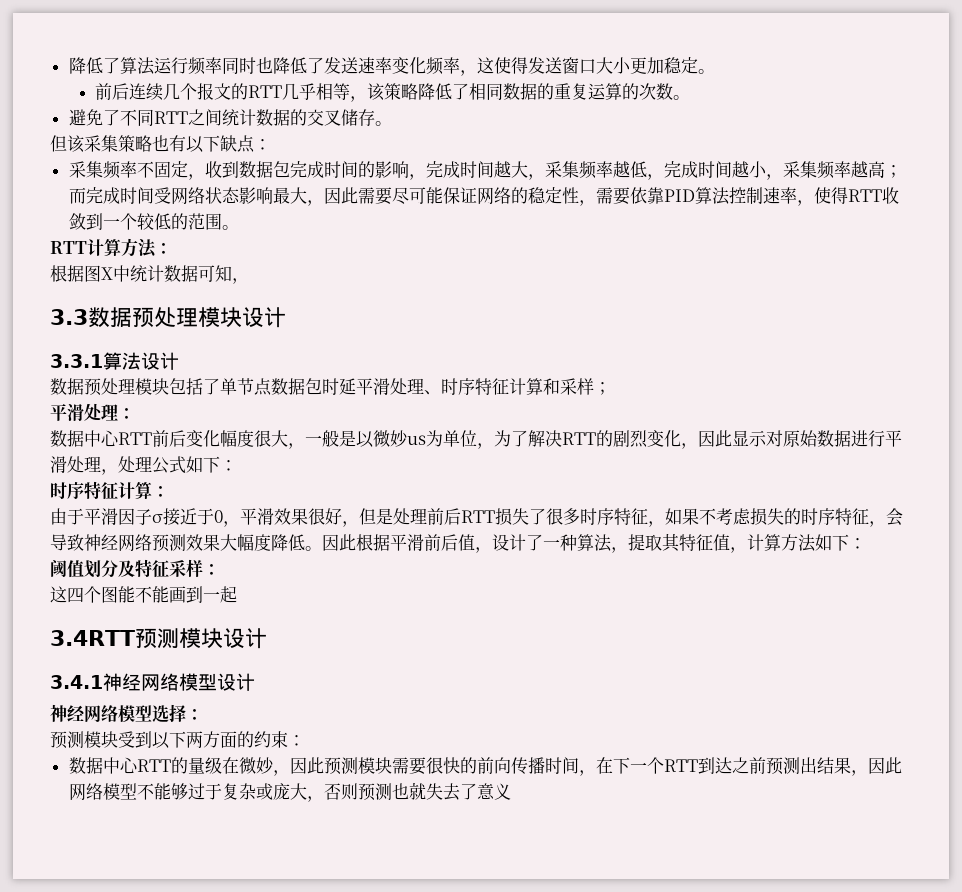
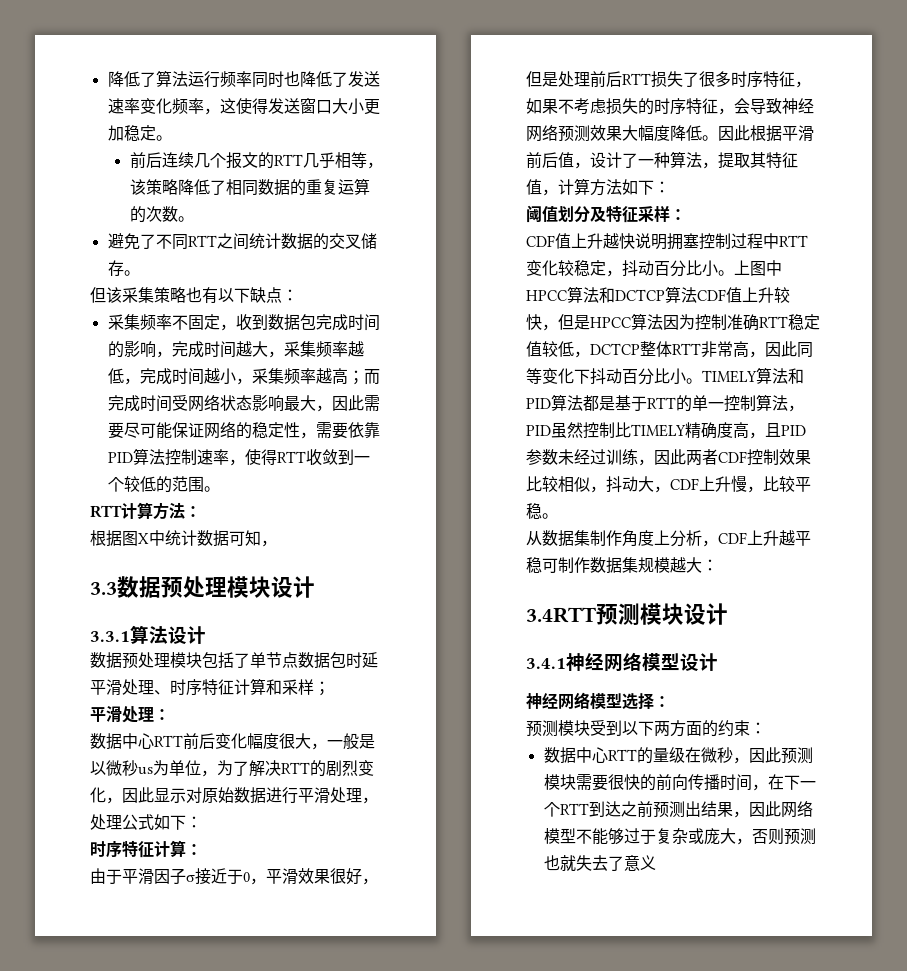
- 数据中心RTT前后变化幅度很大，一般是以微妙us为单位，为了解决RTT的剧烈变化，因此显示对原始数据进行平滑处理，处理公式如下：
+ 数据中心RTT前后变化幅度很大，一般是以微秒us为单位，为了解决RTT的剧烈变化，因此显示对原始数据进行平滑处理，处理公式如下：
- 这四个图能不能画到一起
+ CDF值上升越快说明拥塞控制过程中RTT变化较稳定，抖动百分比小。上图中HPCC算法和DCTCP算法CDF值上升较快，但是HPCC算法因为控制准确RTT稳定值较低，DCTCP整体RTT非常高，因此同等变化下抖动百分比小。TIMELY算法和PID算法都是基于RTT的单一控制算法，PID虽然控制比TIMELY精确度高，且PID参数未经过训练，因此两者CDF控制效果比较相似，抖动大，CDF上升慢，比较平稳。
+ 从数据集制作角度上分析，CDF上升越平稳可制作数据集规模越大：
- 数据中心RTT的量级在微妙，因此预测模块需要很快的前向传播时间，在下一个RTT到达之前预测出结果，因此网络模型不能够过于复杂或庞大，否则预测也就失去了意义
+ 数据中心RTT的量级在微秒，因此预测模块需要很快的前向传播时间，在下一个RTT到达之前预测出结果，因此网络模型不能够过于复杂或庞大，否则预测也就失去了意义

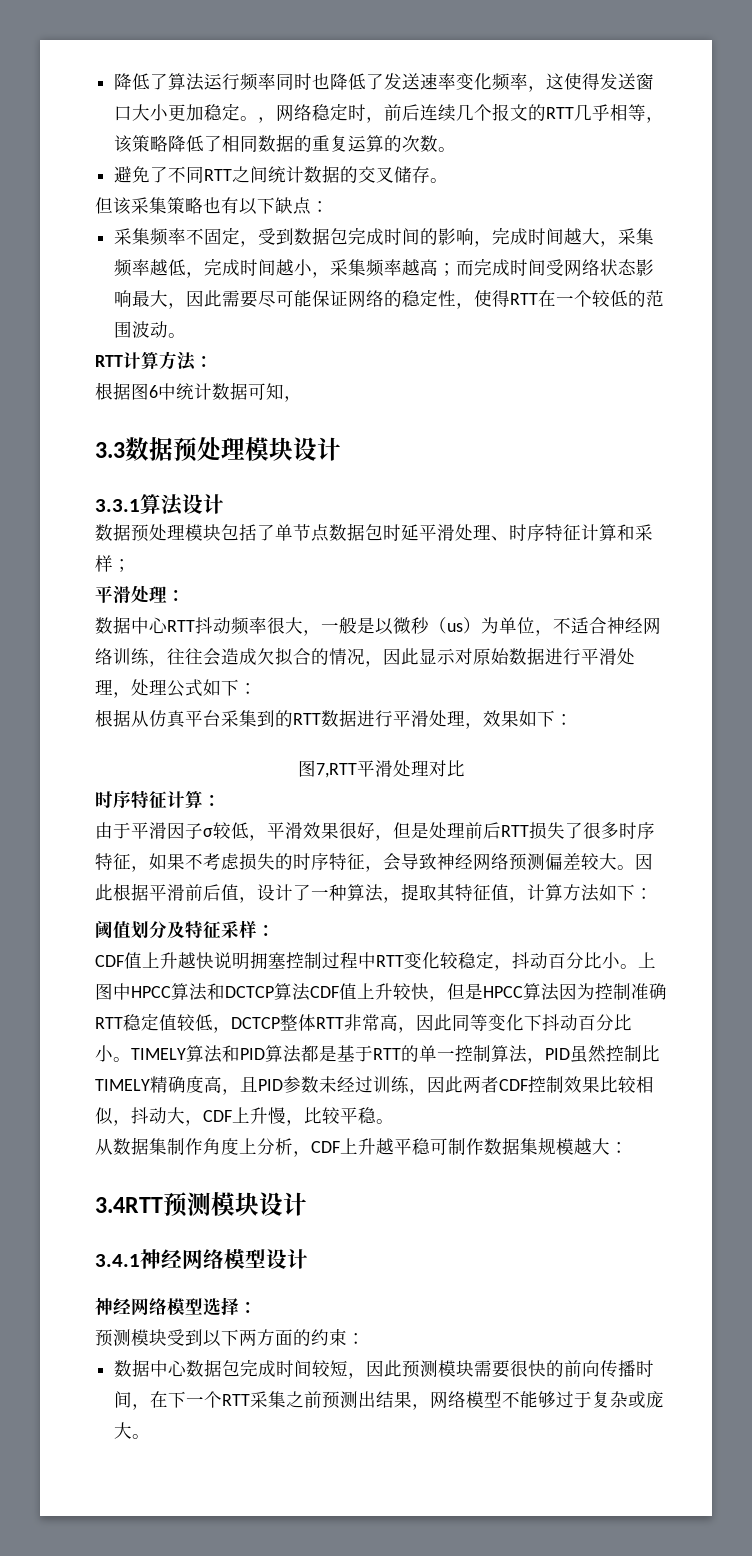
- 降低了算法运行频率同时也降低了发送速率变化频率，这使得发送窗口大小更加稳定。
- 前后连续几个报文的RTT几乎相等，该策略降低了相同数据的重复运算的次数。
+ 降低了算法运行频率同时也降低了发送速率变化频率，这使得发送窗口大小更加稳定。，网络稳定时，前后连续几个报文的RTT几乎相等，该策略降低了相同数据的重复运算的次数。
- 采集频率不固定，收到数据包完成时间的影响，完成时间越大，采集频率越低，完成时间越小，采集频率越高；而完成时间受网络状态影响最大，因此需要尽可能保证网络的稳定性，需要依靠PID算法控制速率，使得RTT收敛到一个较低的范围。
+ 采集频率不固定，受到数据包完成时间的影响，完成时间越大，采集频率越低，完成时间越小，采集频率越高；而完成时间受网络状态影响最大，因此需要尽可能保证网络的稳定性，使得RTT在一个较低的范围波动。
- 根据图X中统计数据可知，
+ 根据图6中统计数据可知，
- 数据中心RTT前后变化幅度很大，一般是以微秒us为单位，为了解决RTT的剧烈变化，因此显示对原始数据进行平滑处理，处理公式如下：
+ 数据中心RTT抖动频率很大，一般是以微秒（us）为单位，不适合神经网络训练，往往会造成欠拟合的情况，因此显示对原始数据进行平滑处理，处理公式如下：
+ 根据从仿真平台采集到的RTT数据进行平滑处理，效果如下：
+ 图7,RTT平滑处理对比
- 由于平滑因子σ接近于0，平滑效果很好，但是处理前后RTT损失了很多时序特征，如果不考虑损失的时序特征，会导致神经网络预测效果大幅度降低。
+ 由于平滑因子σ较低，平滑效果很好，但是处理前后RTT损失了很多时序特征，如果不考虑损失的时序特征，会导致神经网络预测偏差较大。
- 数据中心RTT的量级在微秒，因此预测模块需要很快的前向传播时间，在下一个RTT到达之前预测出结果，因此网络模型不能够过于复杂或庞大，否则预测也就失去了意义
+ 数据中心数据包完成时间较短，因此预测模块需要很快的前向传播时间，在下一个RTT采集之前预测出结果，网络模型不能够过于复杂或庞大。

